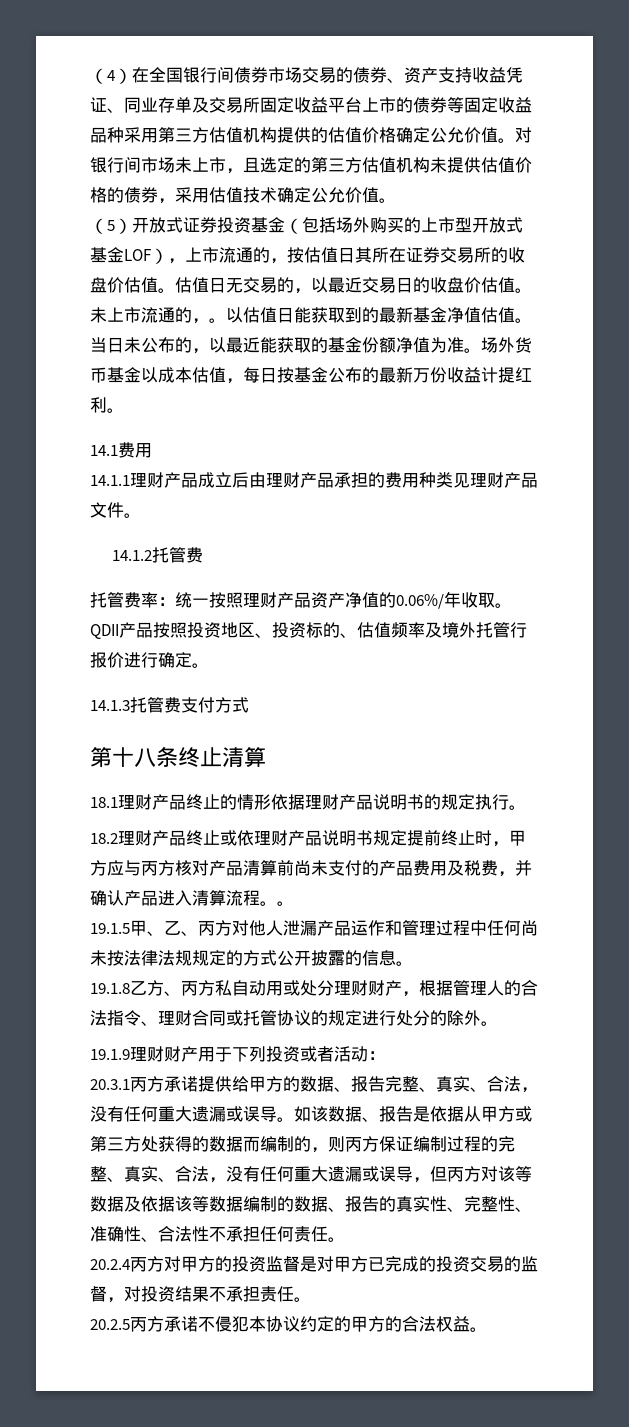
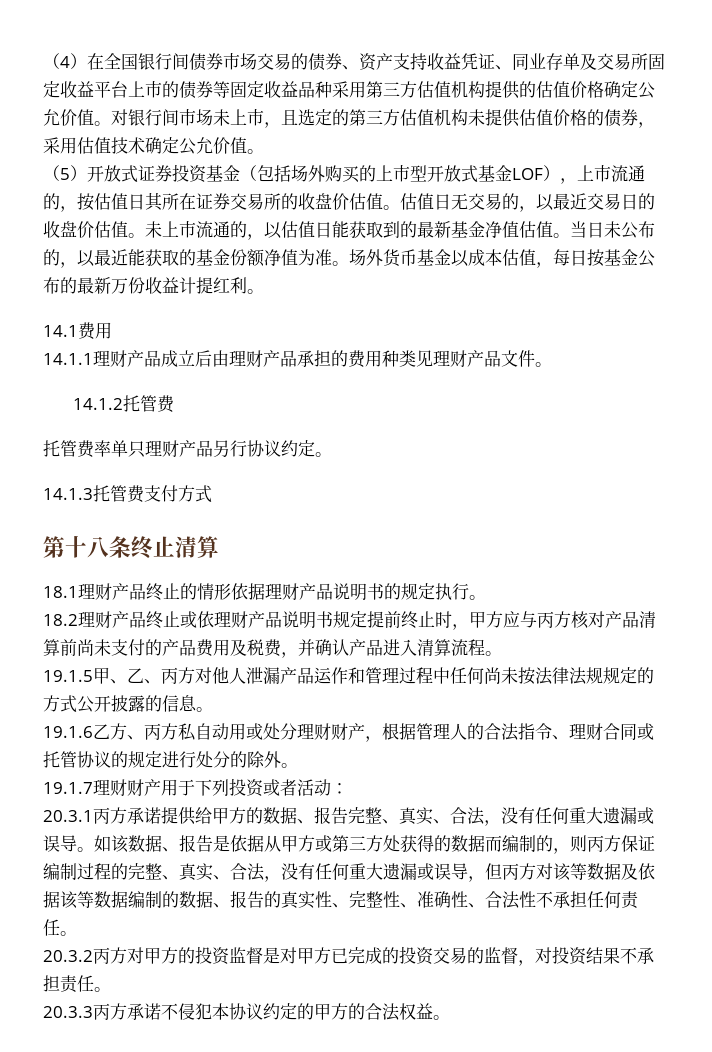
- 未上市流通的，。以估值日能获取到的最新基金净值估值。
+ 未上市流通的，以估值日能获取到的最新基金净值估值。
- 托管费率：统一按照理财产品资产净值的0.06%/年收取。QDII产品按照投资地区、投资标的、估值频率及境外托管行报价进行确定。
+ 托管费率单只理财产品另行协议约定。
- 18.2理财产品终止或依理财产品说明书规定提前终止时，甲方应与丙方核对产品清算前尚未支付的产品费用及税费，并确认产品进入清算流程。。
+ 18.2理财产品终止或依理财产品说明书规定提前终止时，甲方应与丙方核对产品清算前尚未支付的产品费用及税费，并确认产品进入清算流程。
- 19.1.8乙方、丙方私自动用或处分理财财产，根据管理人的合法指令、理财合同或托管协议的规定进行处分的除外。
+ 19.1.6乙方、丙方私自动用或处分理财财产，根据管理人的合法指令、理财合同或托管协议的规定进行处分的除外。
- 19.1.9理财财产用于下列投资或者活动：
+ 19.1.7理财财产用于下列投资或者活动：
- 20.2.4丙方对甲方的投资监督是对甲方已完成的投资交易的监督，对投资结果不承担责任。
+ 20.3.2丙方对甲方的投资监督是对甲方已完成的投资交易的监督，对投资结果不承担责任。
- 20.2.5丙方承诺不侵犯本协议约定的甲方的合法权益。
+ 20.3.3丙方承诺不侵犯本协议约定的甲方的合法权益。

